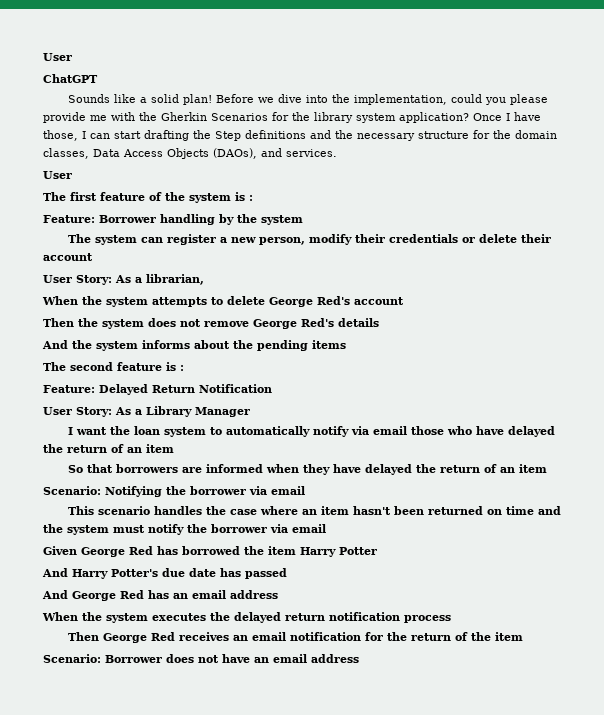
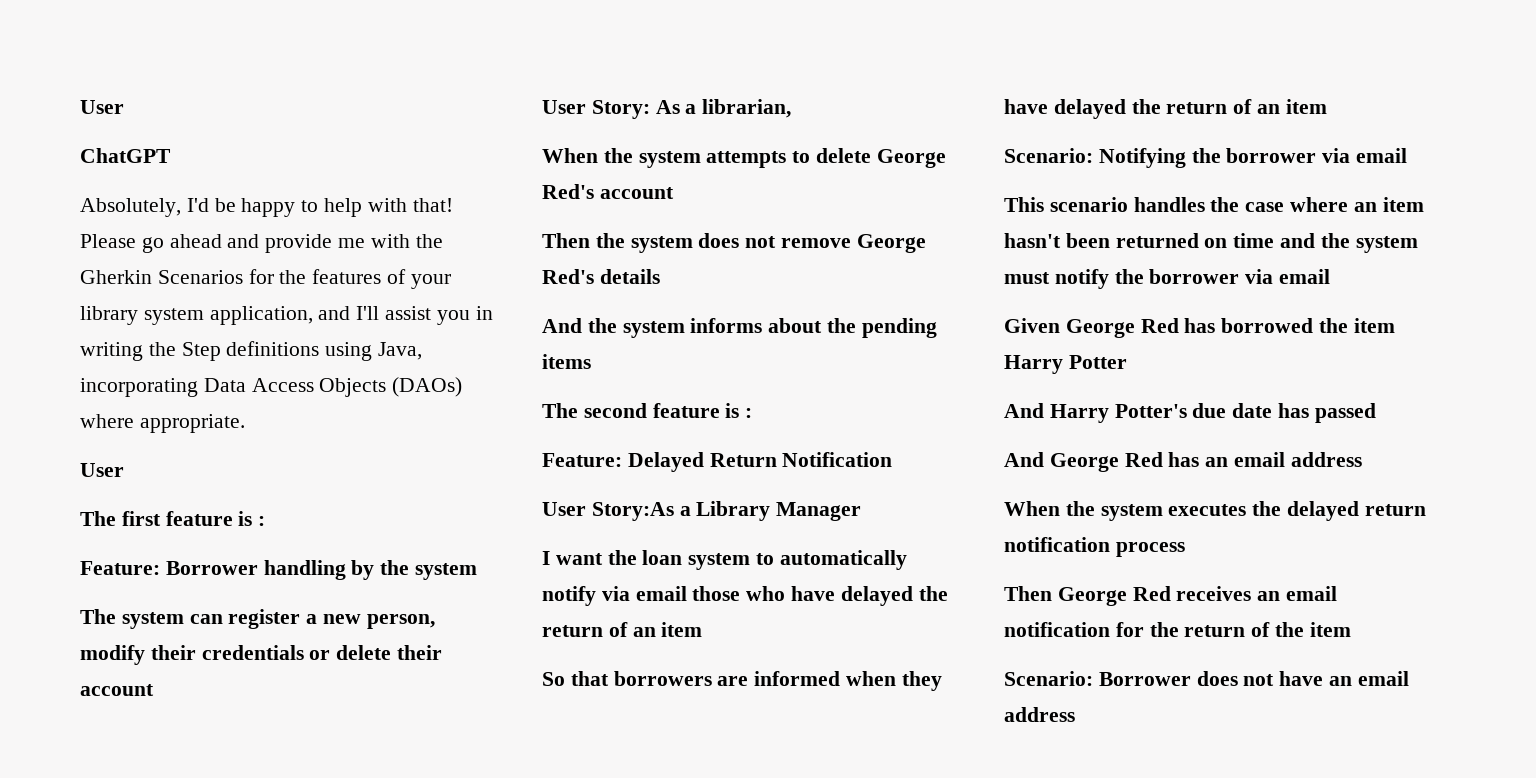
- Sounds like a solid plan! Before we dive into the implementation, could you please provide me with the Gherkin Scenarios for the library system application? Once I have those, I can start drafting the Step definitions and the necessary structure for the domain classes, Data Access Objects (DAOs), and services.
+ Absolutely, I'd be happy to help with that! Please go ahead and provide me with the Gherkin Scenarios for the features of your library system application, and I'll assist you in writing the Step definitions using Java, incorporating Data Access Objects (DAOs) where appropriate.
- The first feature of the system is :
+ The first feature is :
- User Story: As a Library Manager
+ User Story:As a Library Manager

